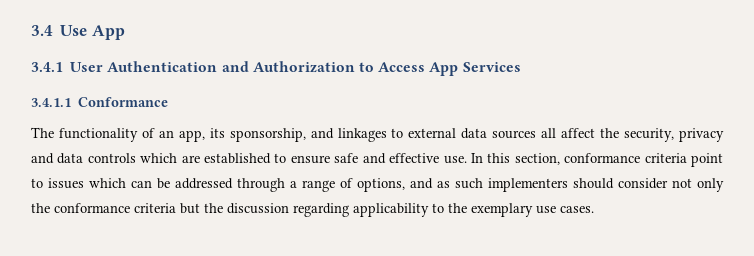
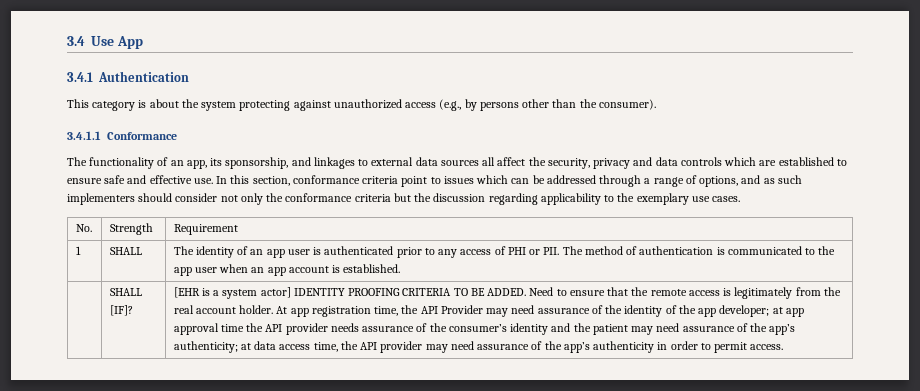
- 3.4.1 User Authentication and Authorization to Access App Services
+ 3.4.1 Authentication
+ This category is about the system protecting against unauthorized access (e.g., by persons other than the consumer).
+ No. | Strength | Requirement
+ 1 | SHALL | The identity of an app user is authenticated prior to any access of PHI or PII. The method of authentication is communicated to the app user when an app account is established.
+ | SHALL [IF]? | [EHR is a system actor] IDENTITY PROOFING CRITERIA TO BE ADDED. Need to ensure that the remote access is legitimately from the real account holder. At app registration time, the API Provider may need assurance of the identity of the app developer; at app approval time the API provider needs assurance of the consumer’s identity and the patient may need assurance of the app’s authenticity; at data access time, the API provider may need assurance of the app’s authenticity in order to permit access.

